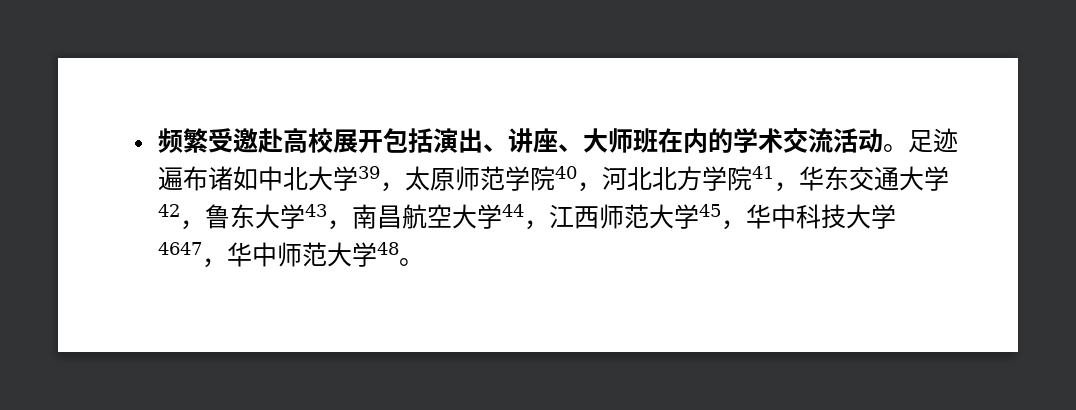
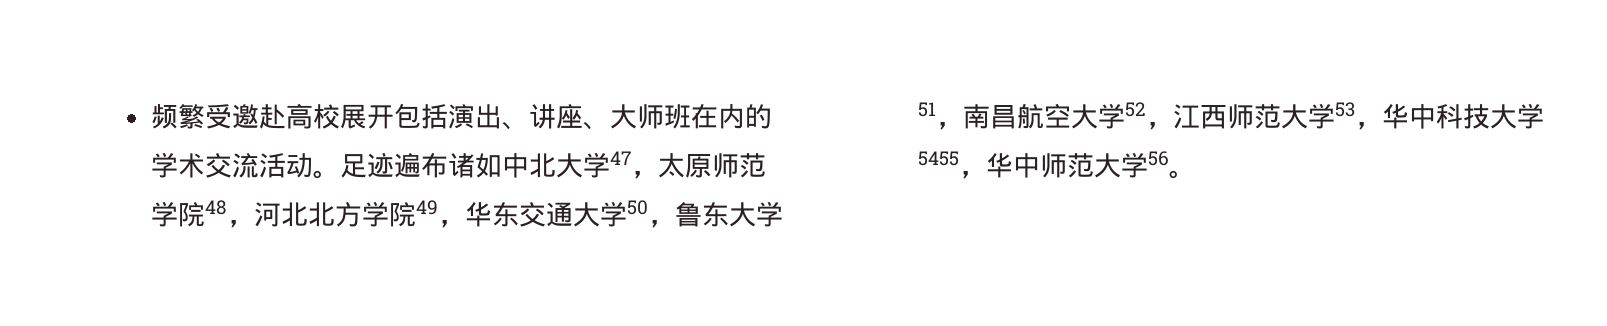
- 足迹遍布诸如中北大学39，太原师范学院40，河北北方学院41，华东交通大学42，鲁东大学43，南昌航空大学44，江西师范大学45，华中科技大学4647，华中师范大学48。
+ 足迹遍布诸如中北大学47，太原师范学院48，河北北方学院49，华东交通大学50，鲁东大学51，南昌航空大学52，江西师范大学53，华中科技大学5455，华中师范大学56。

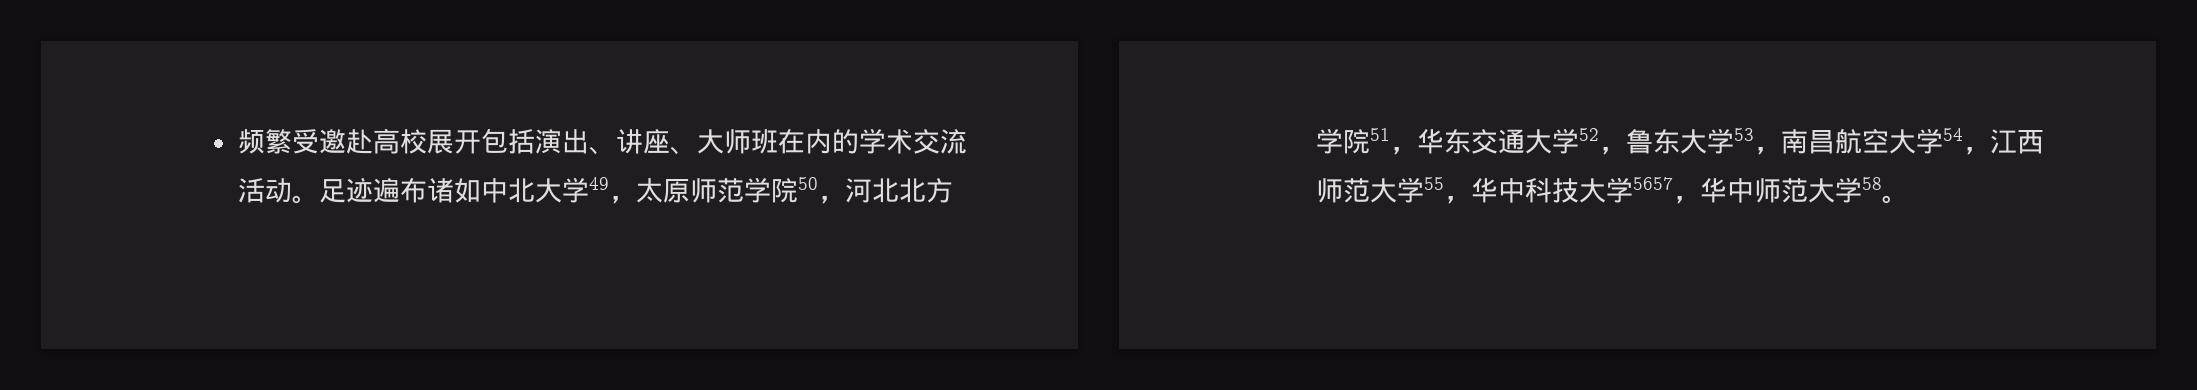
- 足迹遍布诸如中北大学47，太原师范学院48，河北北方学院49，华东交通大学50，鲁东大学51，南昌航空大学52，江西师范大学53，华中科技大学5455，华中师范大学56。
+ 足迹遍布诸如中北大学49，太原师范学院50，河北北方学院51，华东交通大学52，鲁东大学53，南昌航空大学54，江西师范大学55，华中科技大学5657，华中师范大学58。

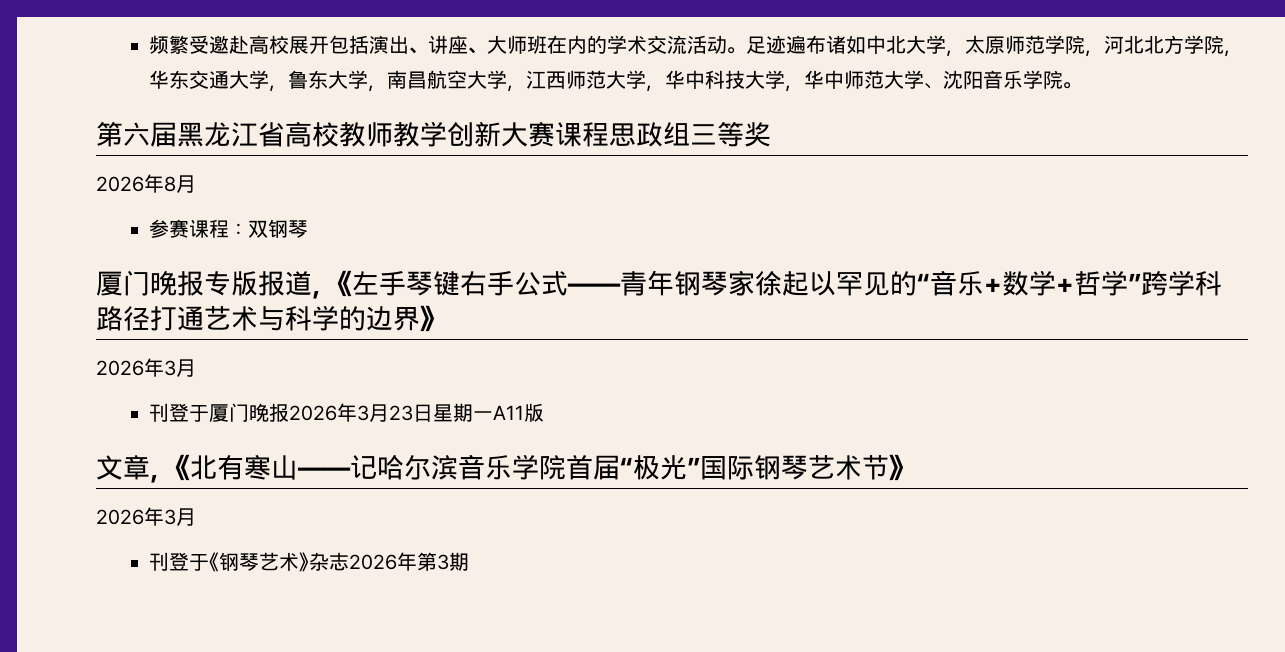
- 足迹遍布诸如中北大学49，太原师范学院50，河北北方学院51，华东交通大学52，鲁东大学53，南昌航空大学54，江西师范大学55，华中科技大学5657，华中师范大学58。
+ 足迹遍布诸如中北大学，太原师范学院，河北北方学院，华东交通大学，鲁东大学，南昌航空大学，江西师范大学，华中科技大学，华中师范大学、沈阳音乐学院。
+ 第六届黑龙江省高校教师教学创新大赛课程思政组三等奖
+ 2026年8月
+ 参赛课程：双钢琴
+ 厦门晚报专版报道，《左手琴键右手公式——青年钢琴家徐起以罕见的“音乐+数学+哲学”跨学科路径打通艺术与科学的边界》
+ 2026年3月
+ 刊登于厦门晚报2026年3月23日星期一A11版
+ 文章，《北有寒山——记哈尔滨音乐学院首届“极光”国际钢琴艺术节》
+ 2026年3月
+ 刊登于《钢琴艺术》杂志2026年第3期

